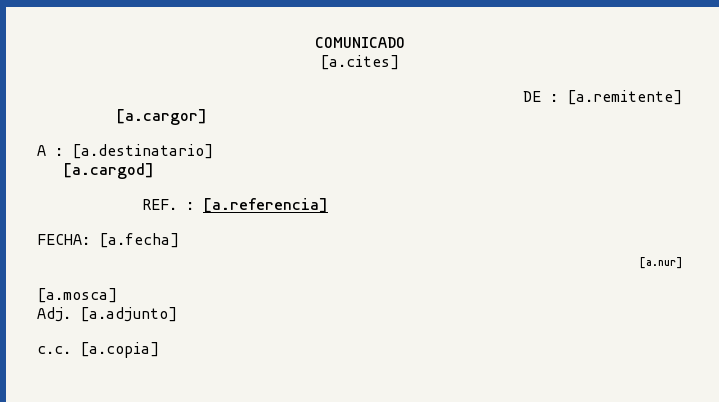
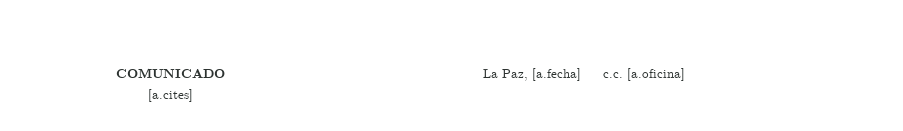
- DE : [a.remitente]
- [a.cargor]
- A : [a.destinatario]
- [a.cargod]
- REF. : [a.referencia]
- FECHA: [a.fecha]
- [a.nur]
- [a.mosca]
- Adj. [a.adjunto]
+ La Paz, [a.fecha]
- c.c. [a.copia]
+ c.c. [a.oficina]

